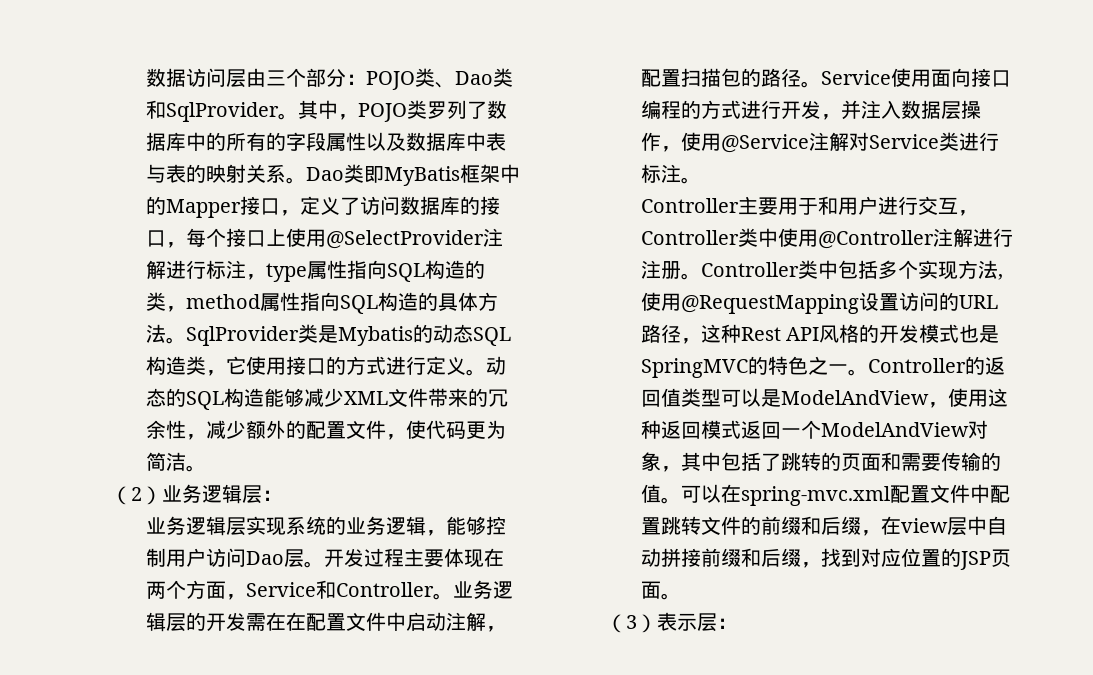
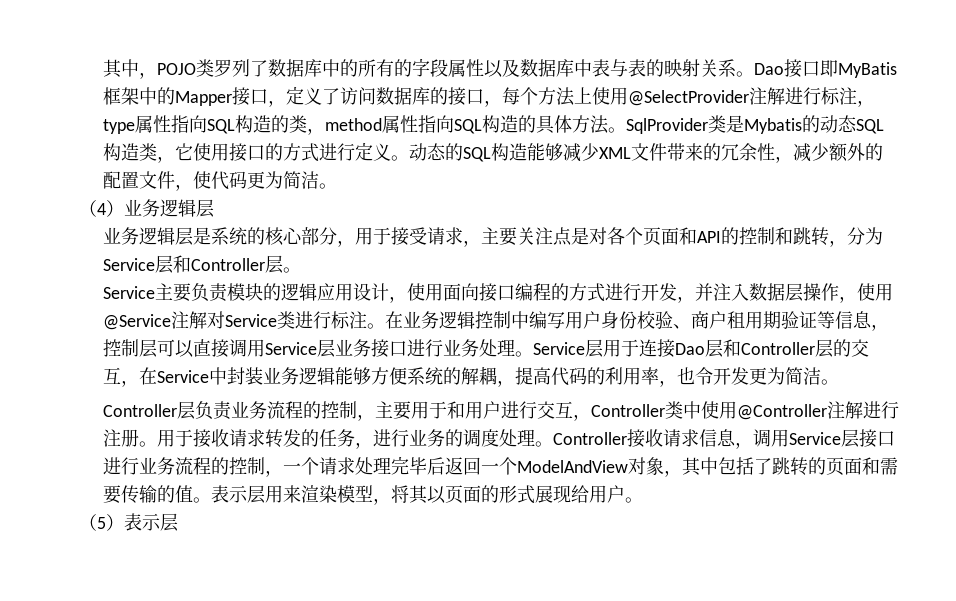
- 数据访问层由三个部分：POJO类、Dao类和SqlProvider。
- Dao类即MyBatis框架中的Mapper接口，定义了访问数据库的接口，每个接口上使用@SelectProvider注解进行标注，type属性指向SQL构造的类，method属性指向SQL构造的具体方法。
+ Dao接口即MyBatis框架中的Mapper接口，定义了访问数据库的接口，每个方法上使用@SelectProvider注解进行标注，type属性指向SQL构造的类，method属性指向SQL构造的具体方法。
- （2）业务逻辑层：
- 业务逻辑层实现系统的业务逻辑，能够控制用户访问Dao层。开发过程主要体现在两个方面，Service和Controller。业务逻辑层的开发需在在配置文件中启动注解，配置扫描包的路径。Service使用面向接口编程的方式进行开发，并注入数据层操作，使用@Service注解对Service类进行标注。
- Controller主要用于和用户进行交互，Controller类中使用@Controller注解进行注册。
+ （4）业务逻辑层
+ 业务逻辑层是系统的核心部分，用于接受请求，主要关注点是对各个页面和API的控制和跳转，分为Service层和Controller层。
+ Service主要负责模块的逻辑应用设计，使用面向接口编程的方式进行开发，并注入数据层操作，使用@Service注解对Service类进行标注。在业务逻辑控制中编写用户身份校验、商户租用期验证等信息，控制层可以直接调用Service层业务接口进行业务处理。Service层用于连接Dao层和Controller层的交互，在Service中封装业务逻辑能够方便系统的解耦，提高代码的利用率，也令开发更为简洁。
+ Controller层负责业务流程的控制，主要用于和用户进行交互，Controller类中使用@Controller注解进行注册。
- Controller类中包括多个实现方法,使用@RequestMapping设置访问的URL路径，这种Rest API风格的开发模式也是SpringMVC的特色之一。Controller的返回值类型可以是ModelAndView，使用这种返回模式返回一个ModelAndView对象，其中包括了跳转的页面和需要传输的值。
+ 用于接收请求转发的任务，进行业务的调度处理。Controller接收请求信息，调用Service层接口进行业务流程的控制，一个请求处理完毕后返回一个ModelAndView对象，其中包括了跳转的页面和需要传输的值。
- 可以在spring-mvc.xml配置文件中配置跳转文件的前缀和后缀，在view层中自动拼接前缀和后缀，找到对应位置的JSP页面。
- （3）表示层：
+ 表示层用来渲染模型，将其以页面的形式展现给用户。
+ （5）表示层

